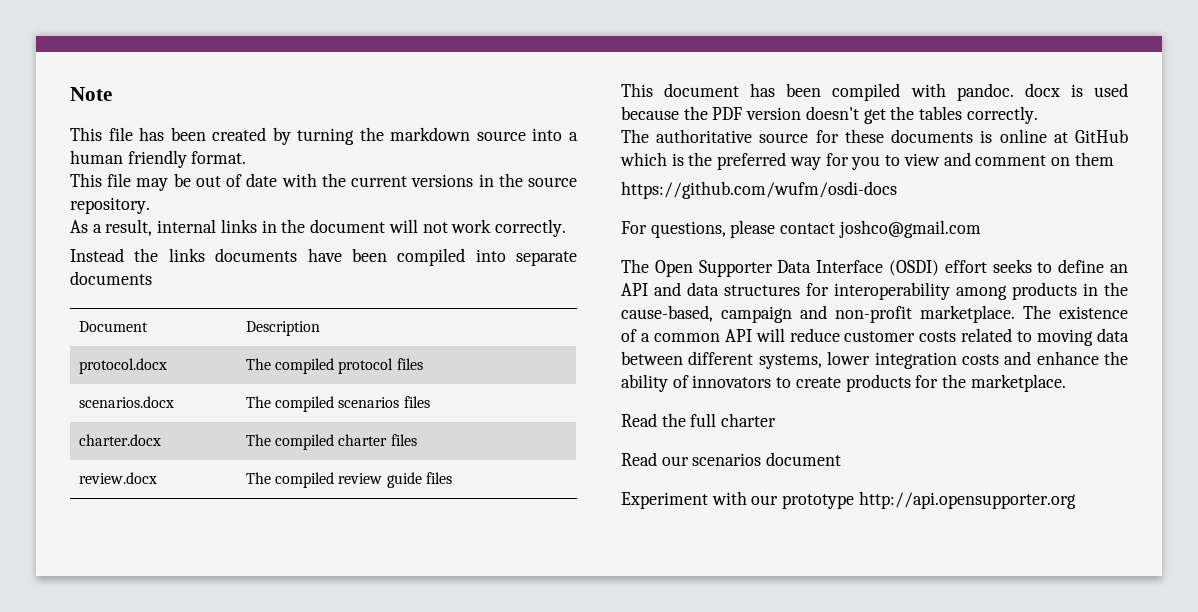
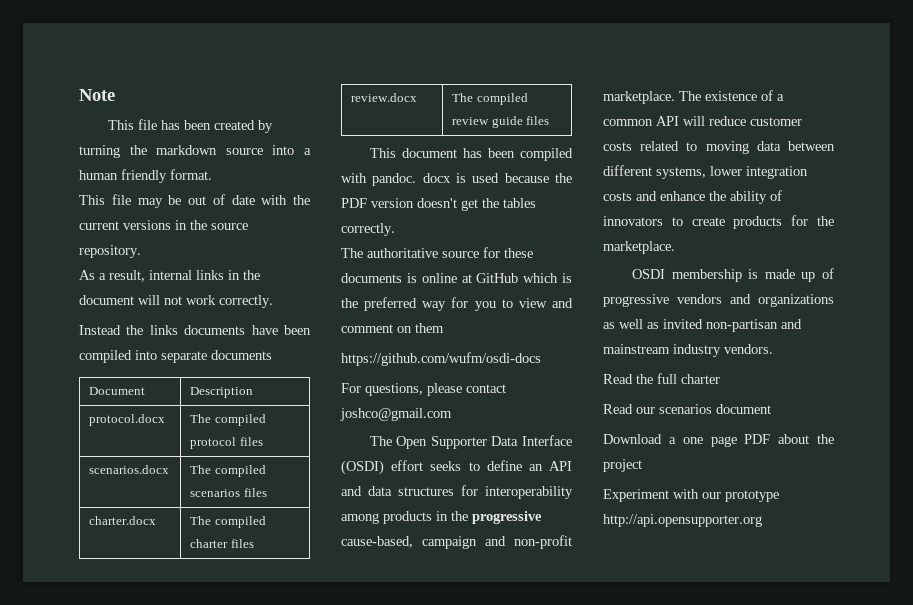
- The Open Supporter Data Interface (OSDI) effort seeks to define an API and data structures for interoperability among products in the cause-based, campaign and non-profit marketplace.
+ The Open Supporter Data Interface (OSDI) effort seeks to define an API and data structures for interoperability among products in the progressive cause-based, campaign and non-profit marketplace.
+ OSDI membership is made up of progressive vendors and organizations as well as invited non-partisan and mainstream industry vendors.
+ Download a one page PDF about the project

